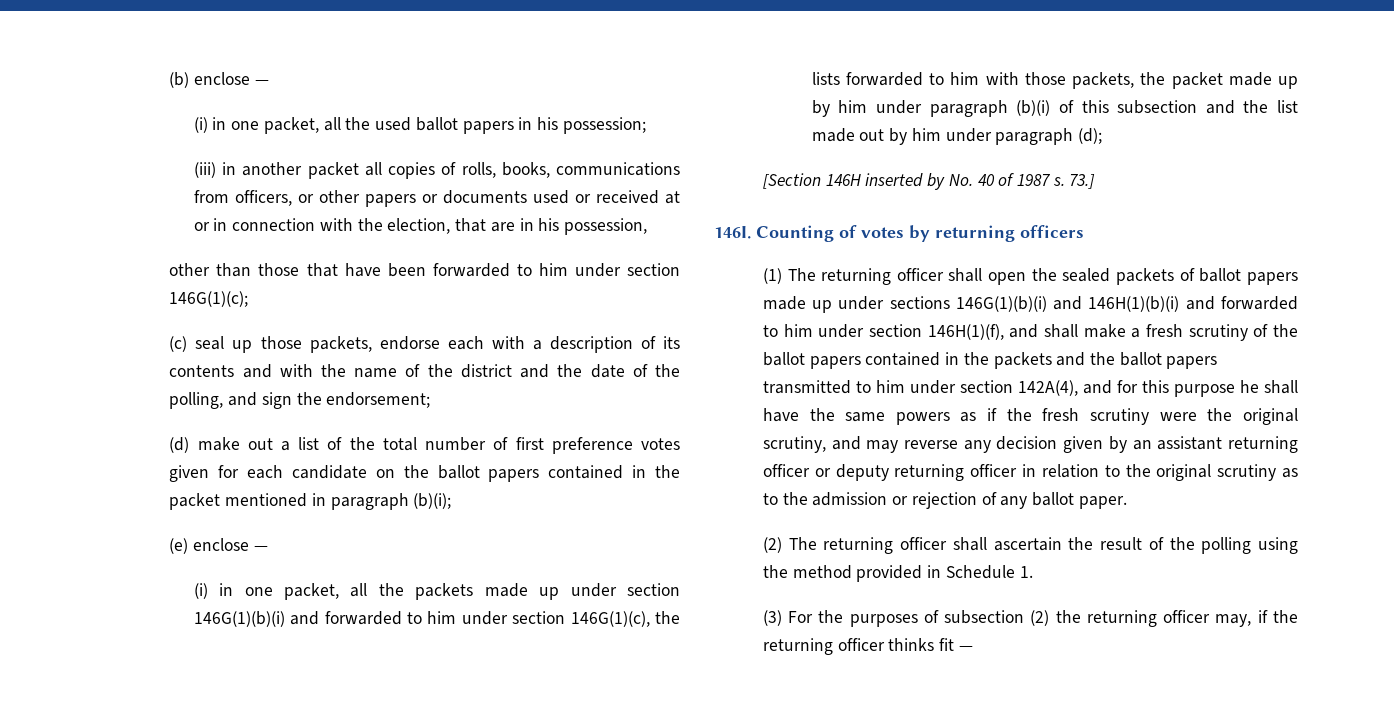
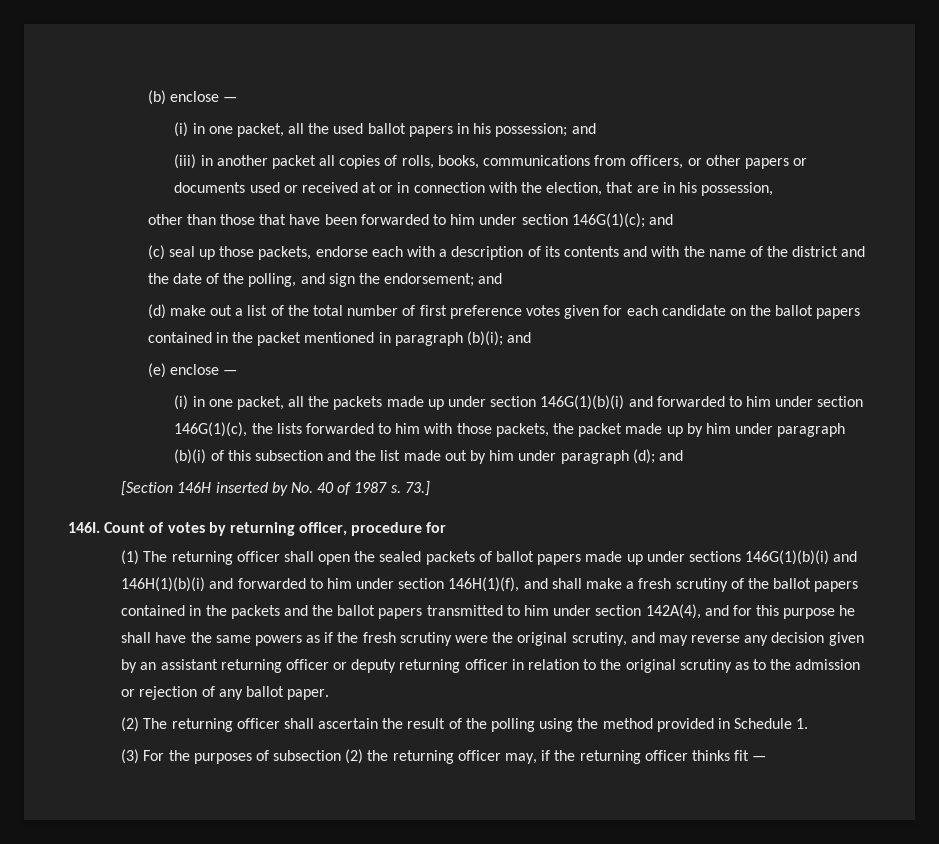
- (i) in one packet, all the used ballot papers in his possession;
+ (i) in one packet, all the used ballot papers in his possession; and
- other than those that have been forwarded to him under section 146G(1)(c);
+ other than those that have been forwarded to him under section 146G(1)(c); and
- (c) seal up those packets, endorse each with a description of its contents and with the name of the district and the date of the polling, and sign the endorsement;
+ (c) seal up those packets, endorse each with a description of its contents and with the name of the district and the date of the polling, and sign the endorsement; and
- (d) make out a list of the total number of first preference votes given for each candidate on the ballot papers contained in the packet mentioned in paragraph (b)(i);
+ (d) make out a list of the total number of first preference votes given for each candidate on the ballot papers contained in the packet mentioned in paragraph (b)(i); and
- (i) in one packet, all the packets made up under section 146G(1)(b)(i) and forwarded to him under section 146G(1)(c), the lists forwarded to him with those packets, the packet made up by him under paragraph (b)(i) of this subsection and the list made out by him under paragraph (d);
+ (i) in one packet, all the packets made up under section 146G(1)(b)(i) and forwarded to him under section 146G(1)(c), the lists forwarded to him with those packets, the packet made up by him under paragraph (b)(i) of this subsection and the list made out by him under paragraph (d); and
- Counting of votes by returning officers
+ Count of votes by returning officer, procedure for

